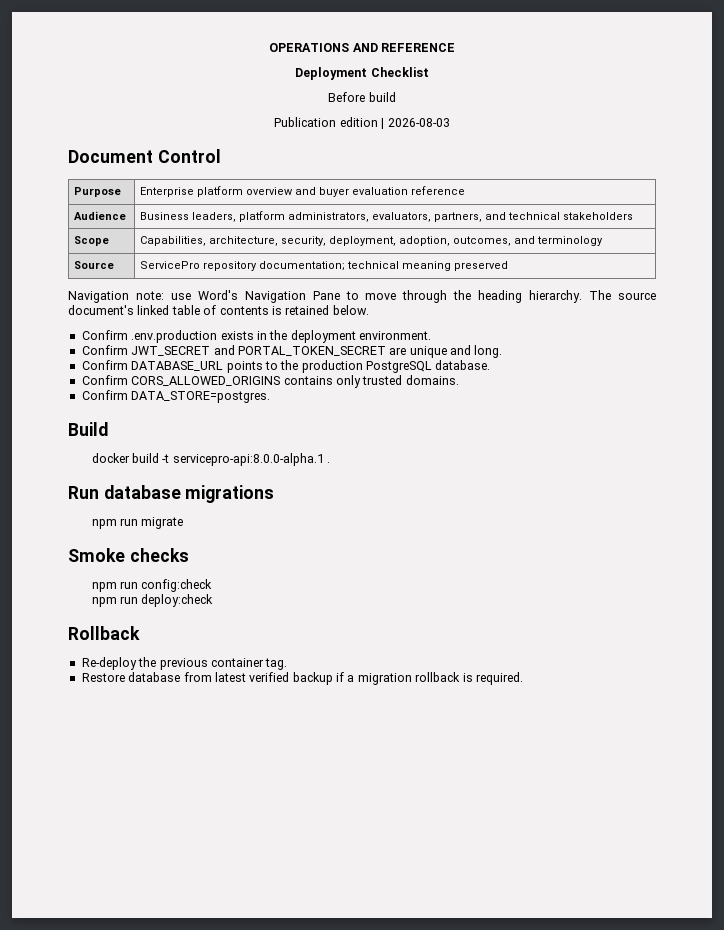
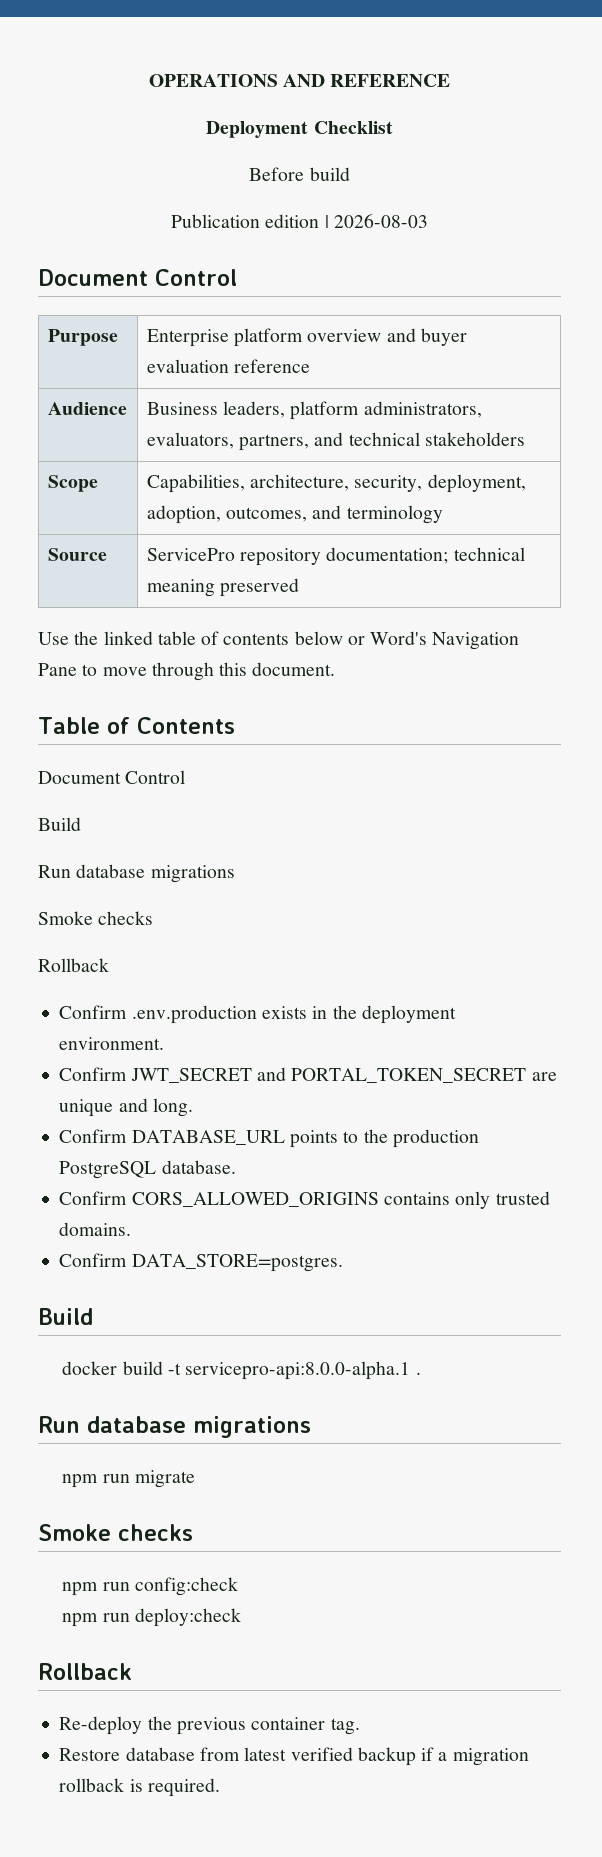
- Navigation note: use Word's Navigation Pane to move through the heading hierarchy. The source document's linked table of contents is retained below.
+ Use the linked table of contents below or Word's Navigation Pane to move through this document.
+ Table of Contents
+ Document Control
+ Build
+ Run database migrations
+ Smoke checks
+ Rollback

